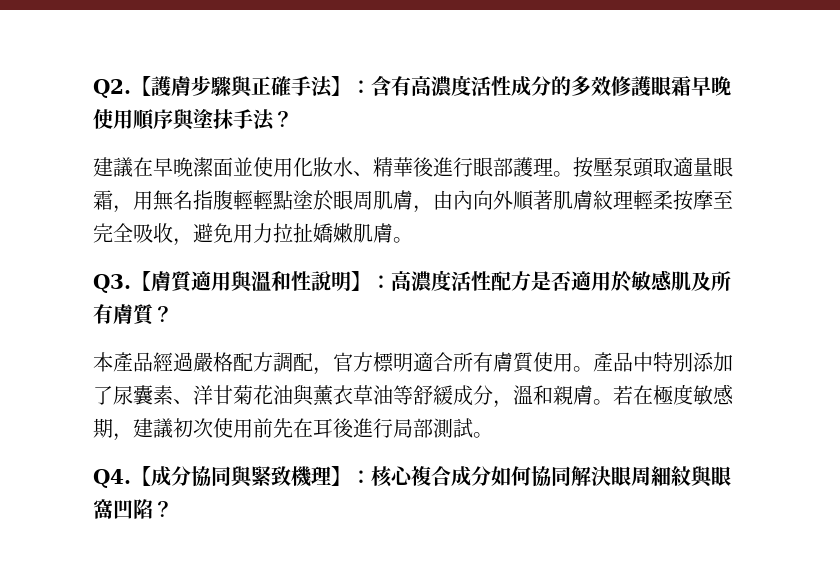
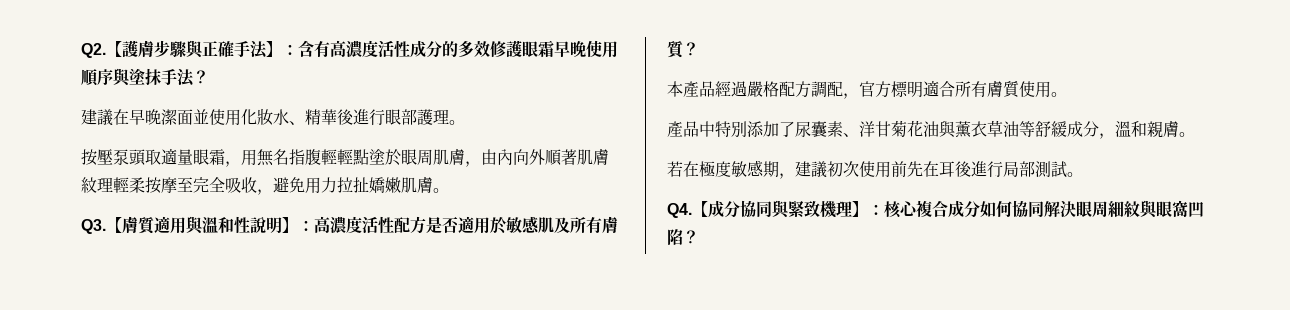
- 建議在早晚潔面並使用化妝水、精華後進行眼部護理。按壓泵頭取適量眼霜，用無名指腹輕輕點塗於眼周肌膚，由內向外順著肌膚紋理輕柔按摩至完全吸收，避免用力拉扯嬌嫩肌膚。
+ 建議在早晚潔面並使用化妝水、精華後進行眼部護理。
+ 按壓泵頭取適量眼霜，用無名指腹輕輕點塗於眼周肌膚，由內向外順著肌膚紋理輕柔按摩至完全吸收，避免用力拉扯嬌嫩肌膚。
- 本產品經過嚴格配方調配，官方標明適合所有膚質使用。產品中特別添加了尿囊素、洋甘菊花油與薰衣草油等舒緩成分，溫和親膚。若在極度敏感期，建議初次使用前先在耳後進行局部測試。
+ 本產品經過嚴格配方調配，官方標明適合所有膚質使用。
+ 產品中特別添加了尿囊素、洋甘菊花油與薰衣草油等舒緩成分，溫和親膚。
+ 若在極度敏感期，建議初次使用前先在耳後進行局部測試。

